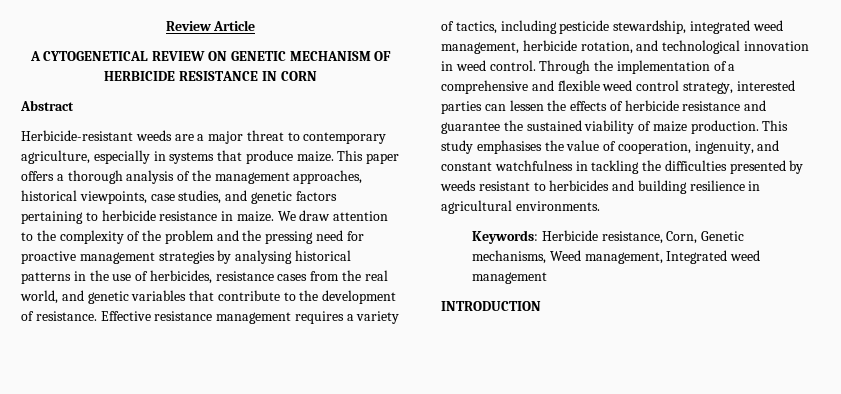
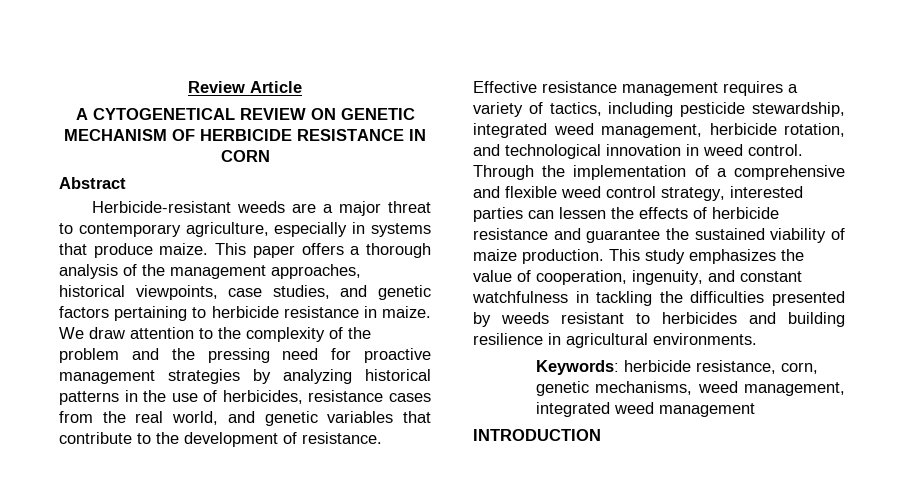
- We draw attention to the complexity of the problem and the pressing need for proactive management strategies by analysing historical patterns in the use of herbicides, resistance cases from the real world, and genetic variables that contribute to the development of resistance.
+ We draw attention to the complexity of the problem and the pressing need for proactive management strategies by analyzing historical patterns in the use of herbicides, resistance cases from the real world, and genetic variables that contribute to the development of resistance.
- This study emphasises the value of cooperation, ingenuity, and constant watchfulness in tackling the difficulties presented by weeds resistant to herbicides and building resilience in agricultural environments.
+ This study emphasizes the value of cooperation, ingenuity, and constant watchfulness in tackling the difficulties presented by weeds resistant to herbicides and building resilience in agricultural environments.
- Keywords: Herbicide resistance, Corn, Genetic mechanisms, Weed management, Integrated weed management
+ Keywords: herbicide resistance, corn, genetic mechanisms, weed management, integrated weed management

